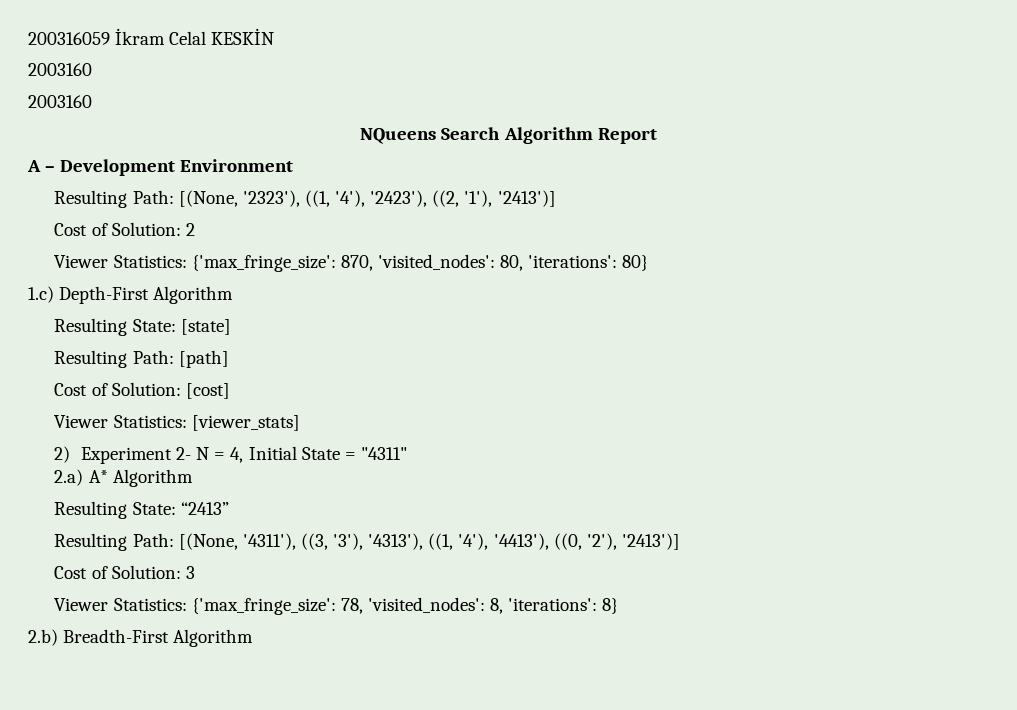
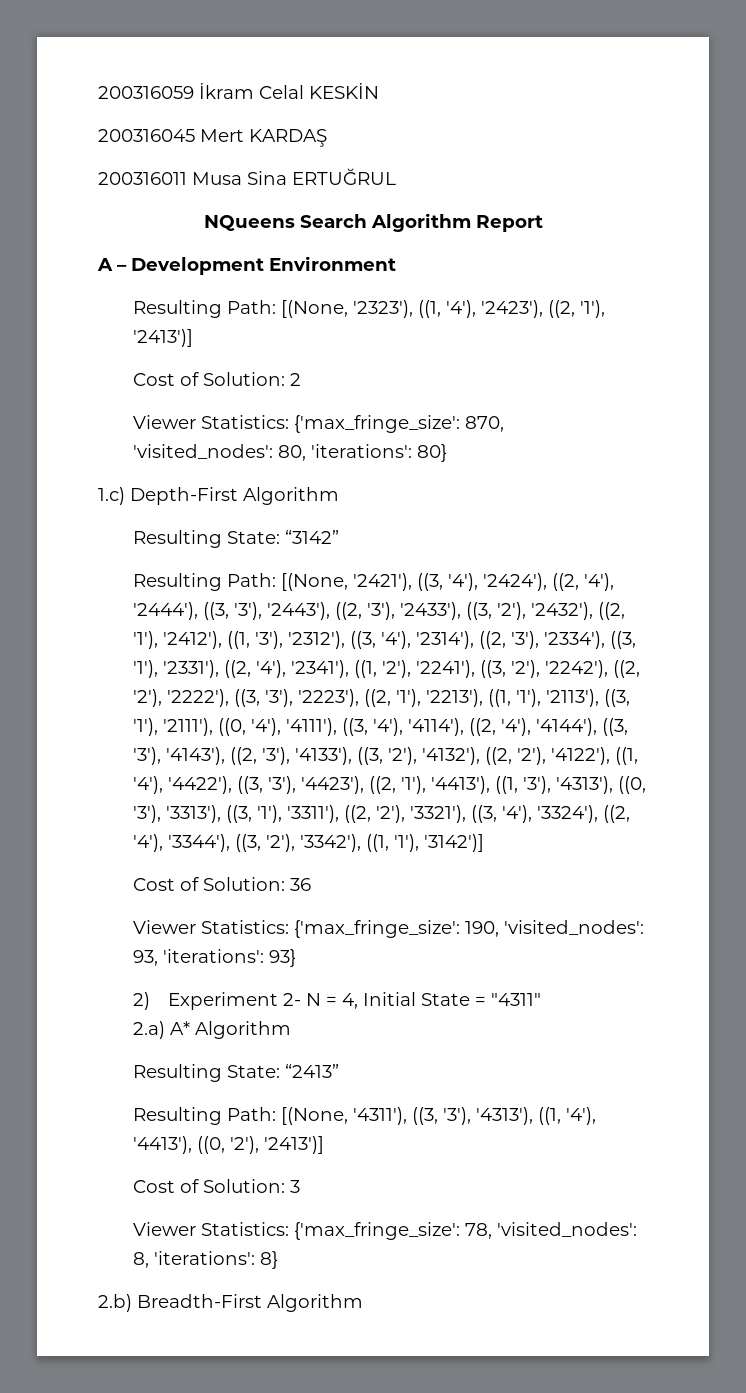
  200316059 İkram Celal KESKİN
- 2003160
- 2003160
+ 200316045 Mert KARDAŞ
+ 200316011 Musa Sina ERTUĞRUL
- Resulting State: [state]
- Resulting Path: [path]
- Cost of Solution: [cost]
- Viewer Statistics: [viewer_stats]
+ Resulting State: “3142”
+ Resulting Path: [(None, '2421'), ((3, '4'), '2424'), ((2, '4'), '2444'), ((3, '3'), '2443'), ((2, '3'), '2433'), ((3, '2'), '2432'), ((2, '1'), '2412'), ((1, '3'), '2312'), ((3, '4'), '2314'), ((2, '3'), '2334'), ((3, '1'), '2331'), ((2, '4'), '2341'), ((1, '2'), '2241'), ((3, '2'), '2242'), ((2, '2'), '2222'), ((3, '3'), '2223'), ((2, '1'), '2213'), ((1, '1'), '2113'), ((3, '1'), '2111'), ((0, '4'), '4111'), ((3, '4'), '4114'), ((2, '4'), '4144'), ((3, '3'), '4143'), ((2, '3'), '4133'), ((3, '2'), '4132'), ((2, '2'), '4122'), ((1, '4'), '4422'), ((3, '3'), '4423'), ((2, '1'), '4413'), ((1, '3'), '4313'), ((0, '3'), '3313'), ((3, '1'), '3311'), ((2, '2'), '3321'), ((3, '4'), '3324'), ((2, '4'), '3344'), ((3, '2'), '3342'), ((1, '1'), '3142')]
+ Cost of Solution: 36
+ Viewer Statistics: {'max_fringe_size': 190, 'visited_nodes': 93, 'iterations': 93}

